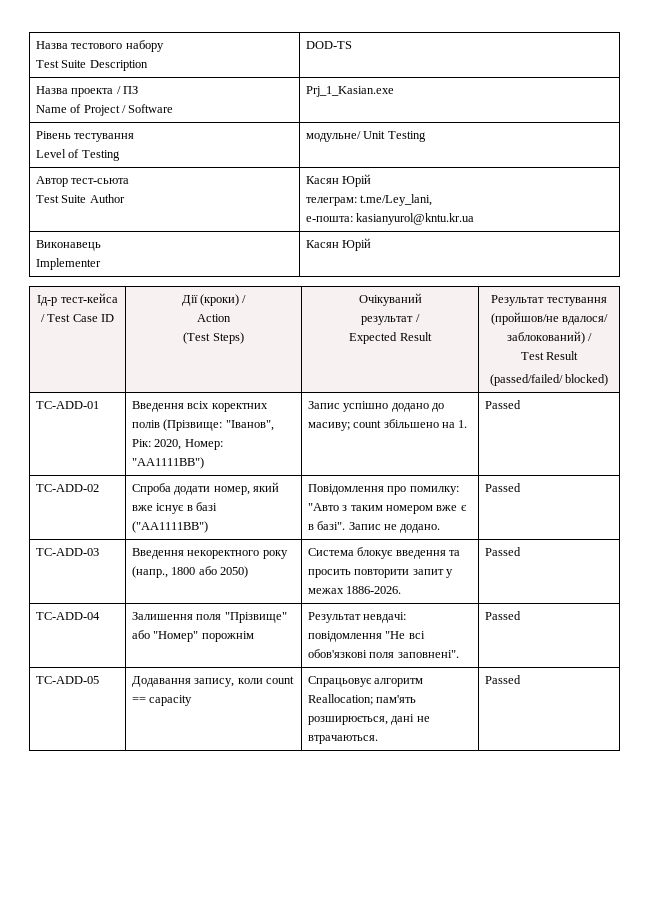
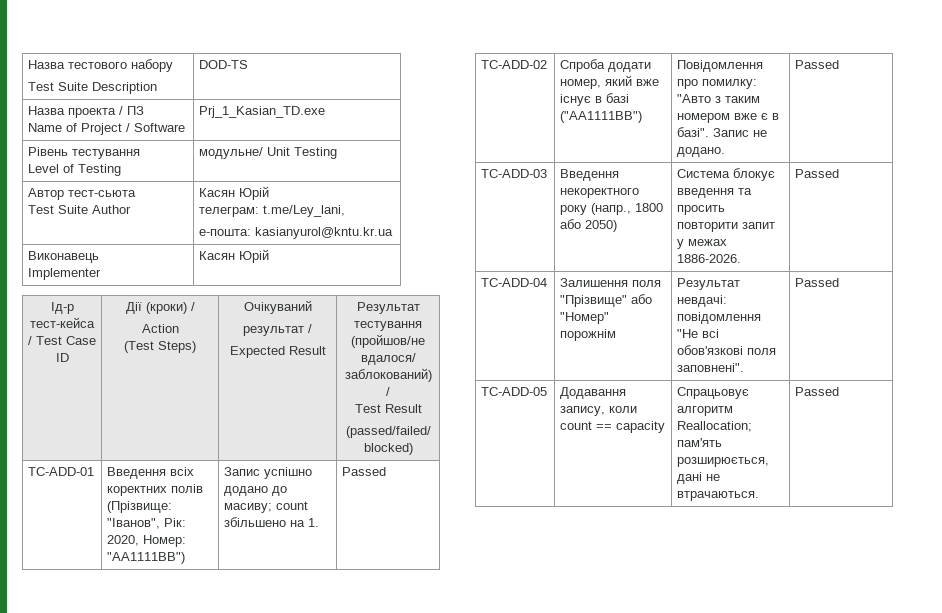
  Назва проекта / ПЗ
- Name of Project / Software | Prj_1_Kasian.exe
+ Name of Project / Software | Prj_1_Kasian_TD.exe

